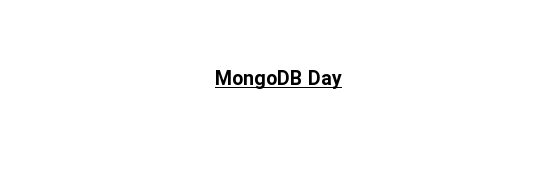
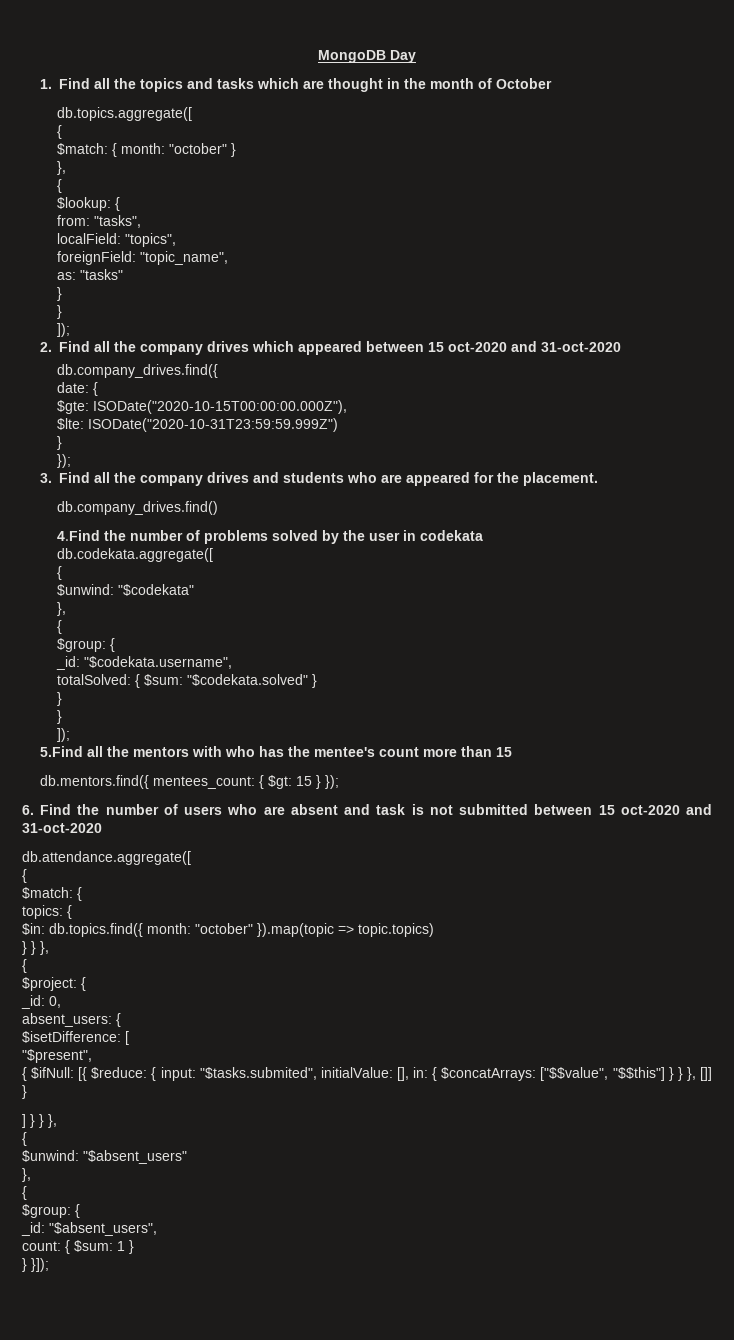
+ 1. Find all the topics and tasks which are thought in the month of October
+ db.topics.aggregate([
+ {
+ $match: { month: "october" }
+ },
+ {
+ $lookup: {
+ from: "tasks",
+ localField: "topics",
+ foreignField: "topic_name",
+ as: "tasks"
+ }
+ }
+ ]);
+ 2. Find all the company drives which appeared between 15 oct-2020 and 31-oct-2020
+ db.company_drives.find({
+ date: {
+ $gte: ISODate("2020-10-15T00:00:00.000Z"),
+ $lte: ISODate("2020-10-31T23:59:59.999Z")
+ }
+ });
+ 3. Find all the company drives and students who are appeared for the placement.
+ db.company_drives.find()
+ 4.Find the number of problems solved by the user in codekata
+ db.codekata.aggregate([
+ {
+ $unwind: "$codekata"
+ },
+ {
+ $group: {
+ _id: "$codekata.username",
+ totalSolved: { $sum: "$codekata.solved" }
+ }
+ }
+ ]);
+ 5.Find all the mentors with who has the mentee's count more than 15
+ db.mentors.find({ mentees_count: { $gt: 15 } });
+ 6. Find the number of users who are absent and task is not submitted between 15 oct-2020 and 31-oct-2020
+ db.attendance.aggregate([
+ {
+ $match: {
+ topics: {
+ $in: db.topics.find({ month: "october" }).map(topic => topic.topics)
+ } } },
+ {
+ $project: {
+ _id: 0,
+ absent_users: {
+ $isetDifference: [
+ "$present",
+ { $ifNull: [{ $reduce: { input: "$tasks.submited", initialValue: [], in: { $concatArrays: ["$$value", "$$this"] } } }, []] }
+ ] } } },
+ {
+ $unwind: "$absent_users"
+ },
+ {
+ $group: {
+ _id: "$absent_users",
+ count: { $sum: 1 }
+ } }]);

